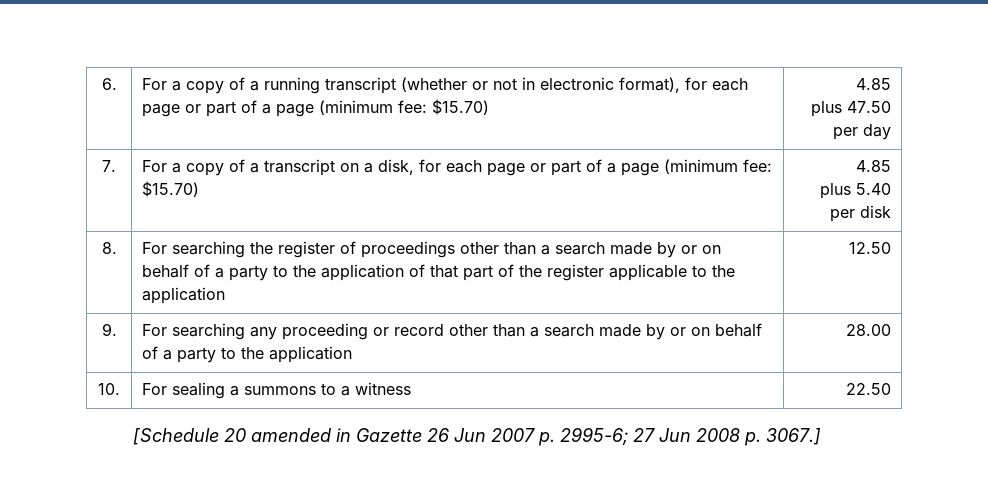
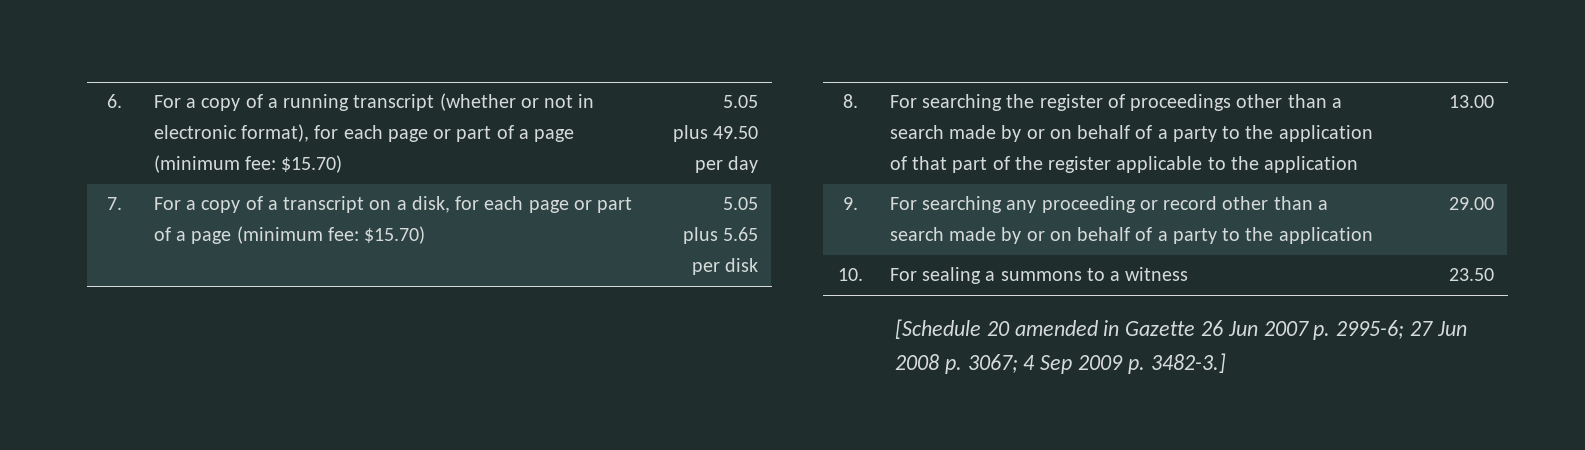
- 6. | For a copy of a running transcript (whether or not in electronic format), for each page or part of a page (minimum fee: $15.70) | 4.85
- plus 47.50 per day
+ 6. | For a copy of a running transcript (whether or not in electronic format), for each page or part of a page (minimum fee: $15.70) | 5.05
+ plus 49.50 per day
- 7. | For a copy of a transcript on a disk, for each page or part of a page (minimum fee: $15.70) | 4.85
- plus 5.40 per disk
+ 7. | For a copy of a transcript on a disk, for each page or part of a page (minimum fee: $15.70) | 5.05
+ plus 5.65 per disk
- 8. | For searching the register of proceedings other than a search made by or on behalf of a party to the application of that part of the register applicable to the application | 12.50
+ 8. | For searching the register of proceedings other than a search made by or on behalf of a party to the application of that part of the register applicable to the application | 13.00
- 9. | For searching any proceeding or record other than a search made by or on behalf of a party to the application | 28.00
+ 9. | For searching any proceeding or record other than a search made by or on behalf of a party to the application | 29.00
- 10. | For sealing a summons to a witness | 22.50
+ 10. | For sealing a summons to a witness | 23.50
- [Schedule 20 amended in Gazette 26 Jun 2007 p. 2995-6; 27 Jun 2008 p. 3067.]
+ [Schedule 20 amended in Gazette 26 Jun 2007 p. 2995-6; 27 Jun 2008 p. 3067; 4 Sep 2009 p. 3482-3.]

